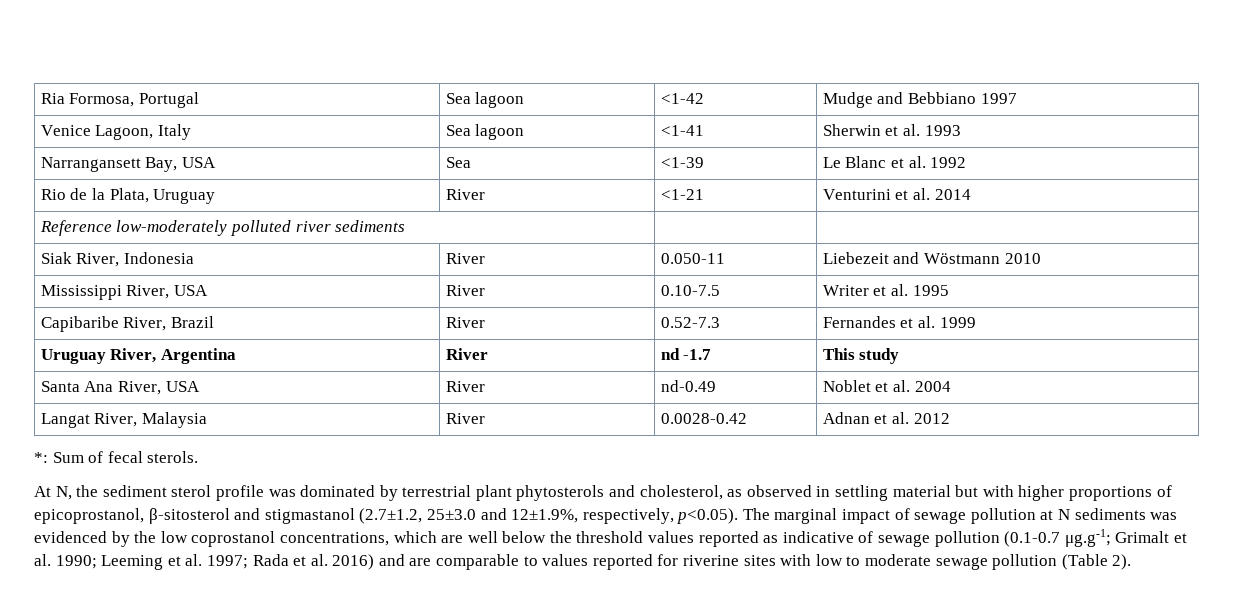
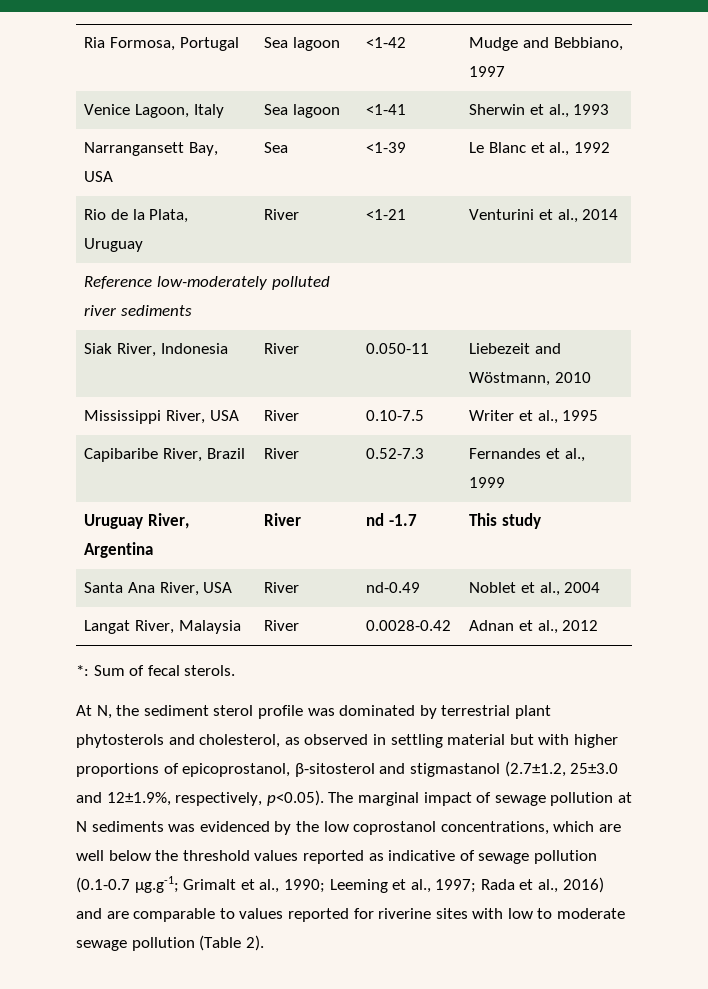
- Ria Formosa, Portugal | Sea lagoon | <1-42 | Mudge and Bebbiano 1997
+ Ria Formosa, Portugal | Sea lagoon | <1-42 | Mudge and Bebbiano, 1997
- Venice Lagoon, Italy | Sea lagoon | <1-41 | Sherwin et al. 1993
+ Venice Lagoon, Italy | Sea lagoon | <1-41 | Sherwin et al., 1993
- Narrangansett Bay, USA | Sea | <1-39 | Le Blanc et al. 1992
+ Narrangansett Bay, USA | Sea | <1-39 | Le Blanc et al., 1992
- Rio de la Plata, Uruguay | River | <1-21 | Venturini et al. 2014
+ Rio de la Plata, Uruguay | River | <1-21 | Venturini et al., 2014
- Siak River, Indonesia | River | 0.050-11 | Liebezeit and Wöstmann 2010
+ Siak River, Indonesia | River | 0.050-11 | Liebezeit and Wöstmann, 2010
- Mississippi River, USA | River | 0.10-7.5 | Writer et al. 1995
+ Mississippi River, USA | River | 0.10-7.5 | Writer et al., 1995
- Capibaribe River, Brazil | River | 0.52-7.3 | Fernandes et al. 1999
+ Capibaribe River, Brazil | River | 0.52-7.3 | Fernandes et al., 1999
- Santa Ana River, USA | River | nd-0.49 | Noblet et al. 2004
+ Santa Ana River, USA | River | nd-0.49 | Noblet et al., 2004
- Langat River, Malaysia | River | 0.0028-0.42 | Adnan et al. 2012
+ Langat River, Malaysia | River | 0.0028-0.42 | Adnan et al., 2012
- Grimalt et al. 1990;
+ Grimalt et al., 1990;
- Leeming et al. 1997;
+ Leeming et al., 1997;
- Rada et al. 2016) and are comparable to values reported for riverine sites with low to moderate sewage pollution (Table 2).
+ Rada et al., 2016) and are comparable to values reported for riverine sites with low to moderate sewage pollution (Table 2).

